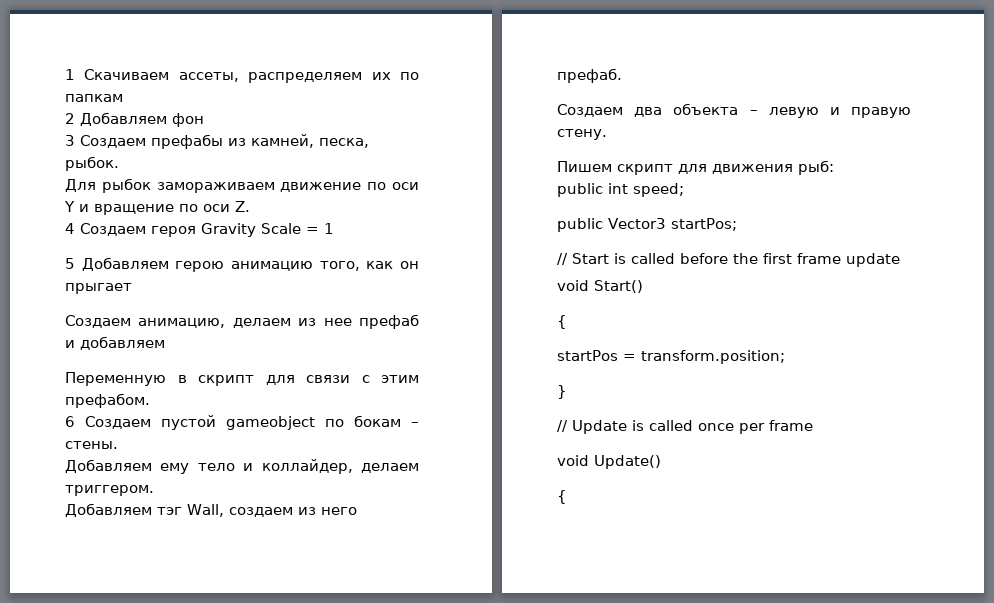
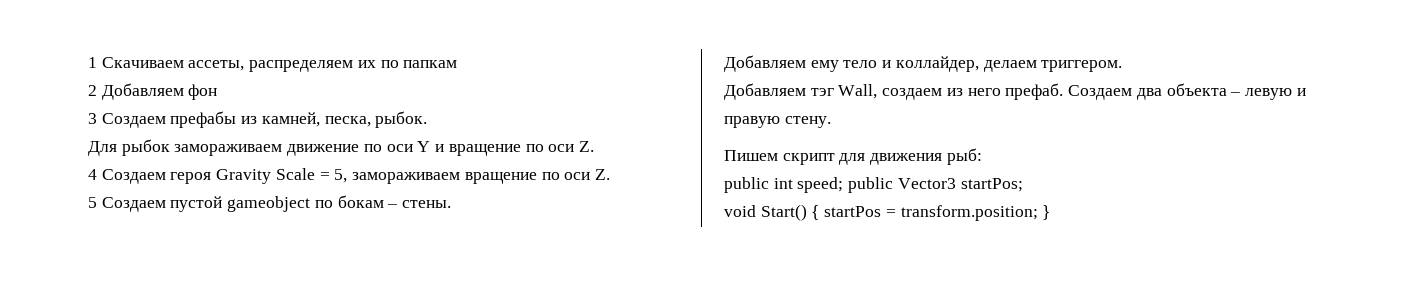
- 4 Создаем героя Gravity Scale = 1
- 5 Добавляем герою анимацию того, как он прыгает
- Создаем анимацию, делаем из нее префаб и добавляем
- Переменную в скрипт для связи с этим префабом.
- 6 Создаем пустой gameobject по бокам – стены.
+ 4 Создаем героя Gravity Scale = 5, замораживаем вращение по оси Z.
+ 5 Создаем пустой gameobject по бокам – стены.
- Добавляем тэг Wall, создаем из него префаб.
- Создаем два объекта – левую и правую стену.
+ Добавляем тэг Wall, создаем из него префаб. Создаем два объекта – левую и правую стену.
- public int speed;
- public Vector3 startPos;
+ public int speed; public Vector3 startPos;
- // Start is called before the first frame update
- void Start()
- {
- startPos = transform.position;
- }
+ void Start() { startPos = transform.position; }
- // Update is called once per frame
- void Update()
- {

